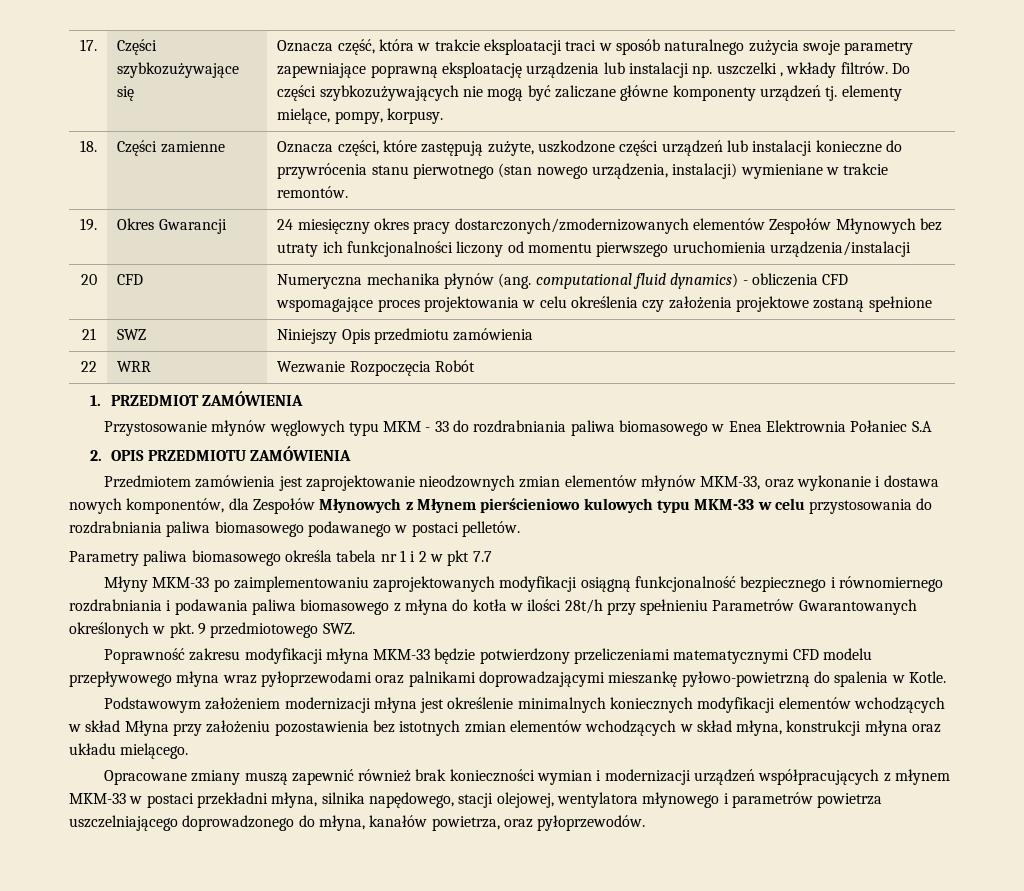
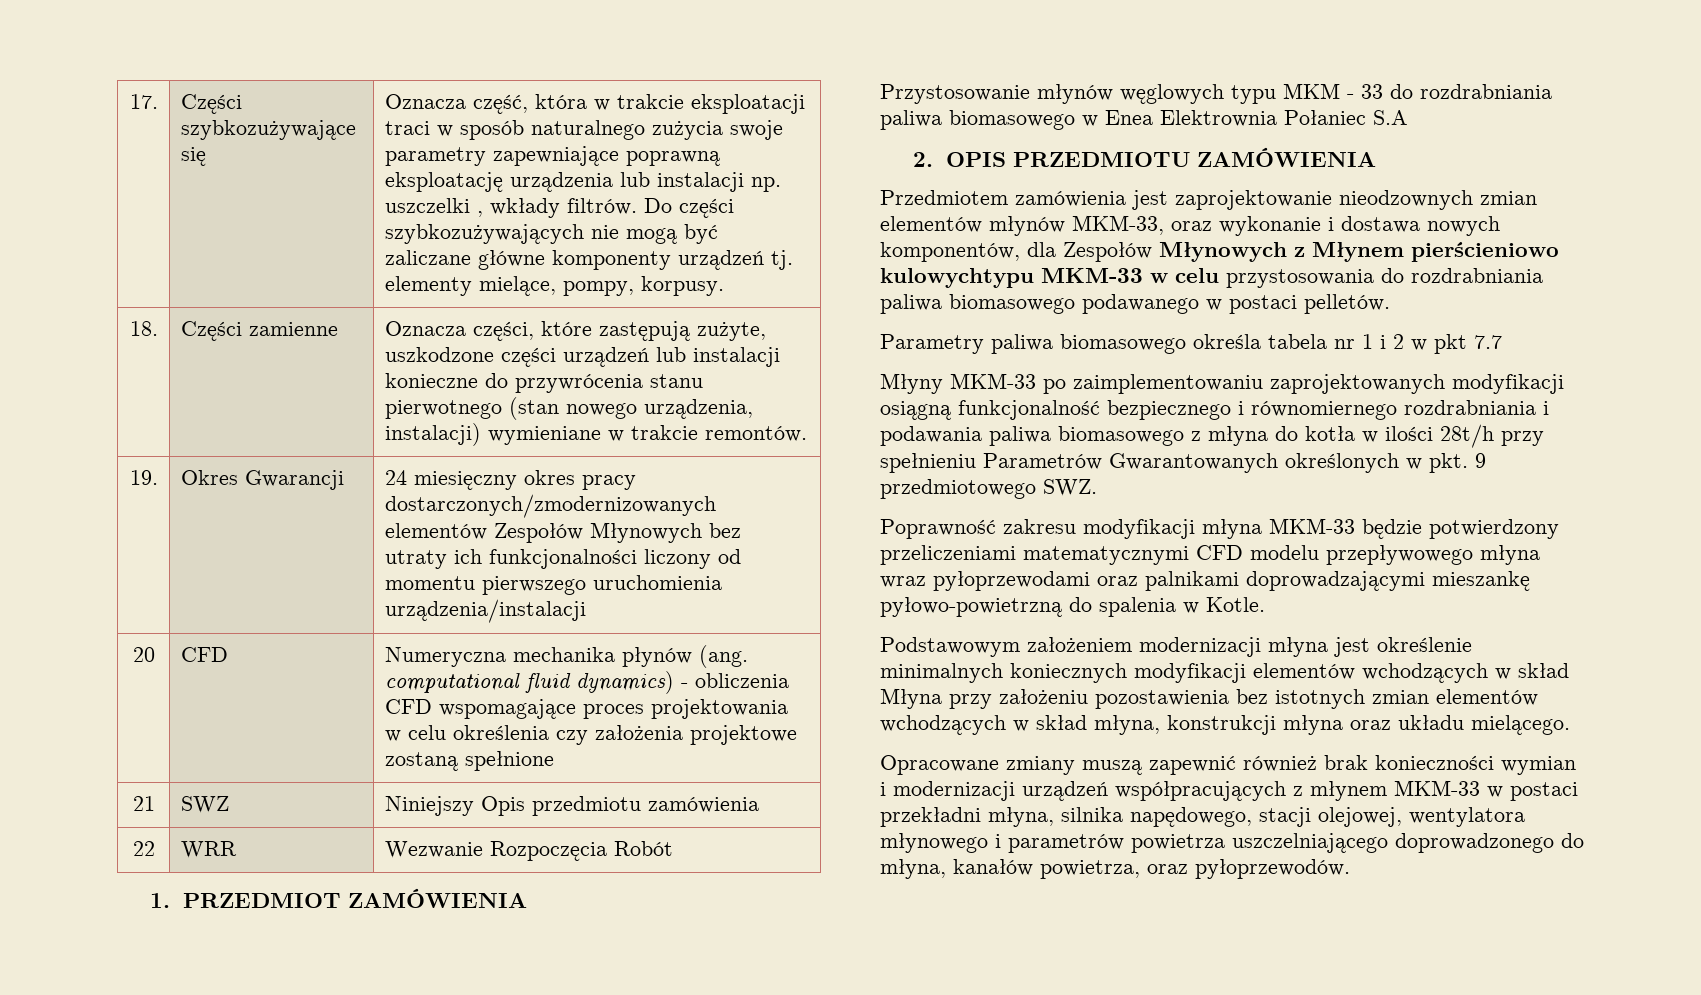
- Przedmiotem zamówienia jest zaprojektowanie nieodzownych zmian elementów młynów MKM-33, oraz wykonanie i dostawa nowych komponentów, dla Zespołów Młynowych z Młynem pierścieniowo kulowych typu MKM-33 w celu przystosowania do rozdrabniania paliwa biomasowego podawanego w postaci pelletów.
+ Przedmiotem zamówienia jest zaprojektowanie nieodzownych zmian elementów młynów MKM-33, oraz wykonanie i dostawa nowych komponentów, dla Zespołów Młynowych z Młynem pierścieniowo kulowychtypu MKM-33 w celu przystosowania do rozdrabniania paliwa biomasowego podawanego w postaci pelletów.

